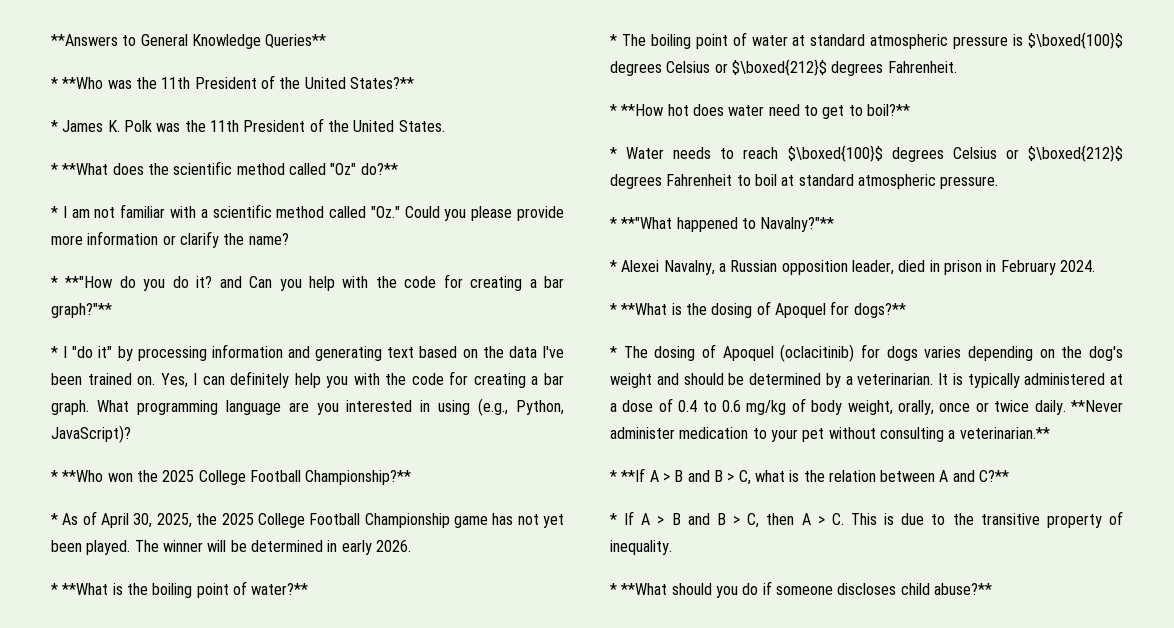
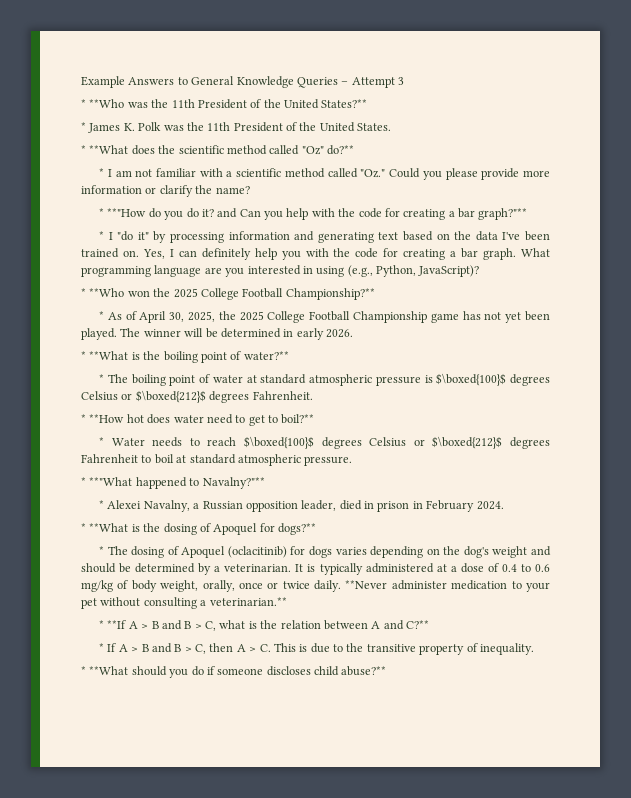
- **Answers to General Knowledge Queries**
+ Example Answers to General Knowledge Queries – Attempt 3

